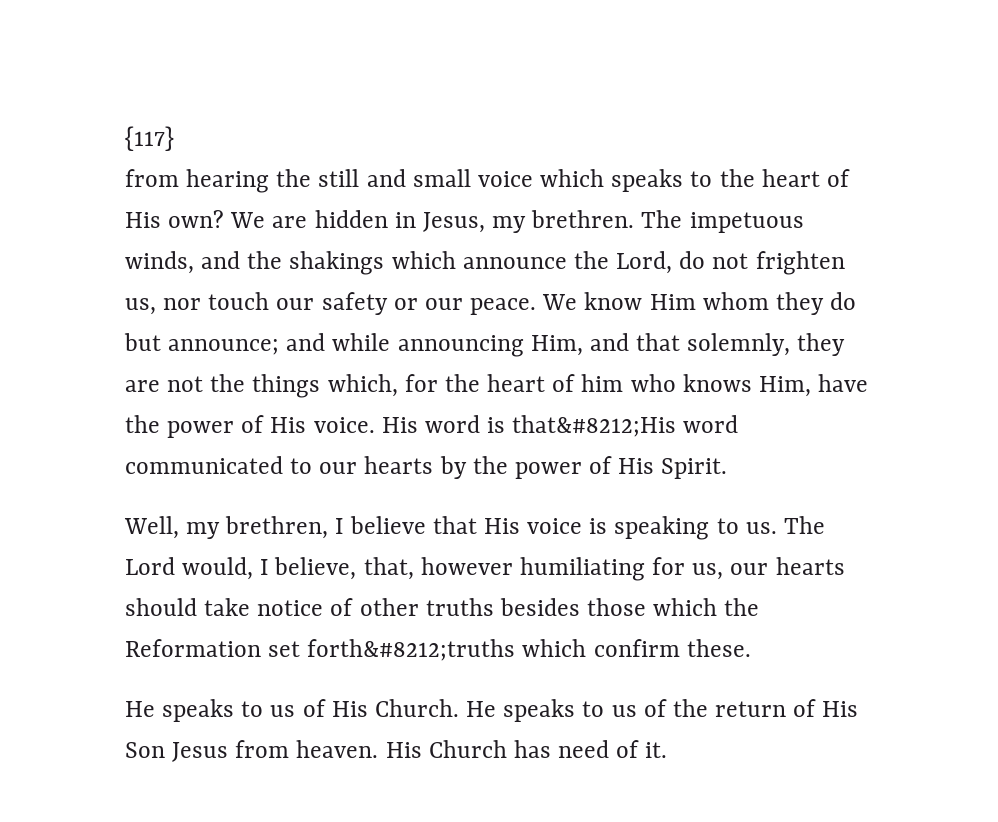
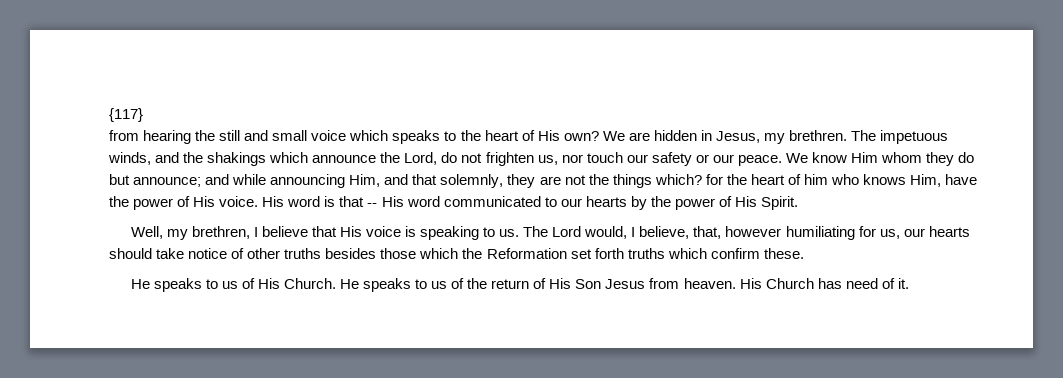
- We know Him whom they do but announce; and while announcing Him, and that solemnly, they are not the things which, for the heart of him who knows Him, have the power of His voice.
+ We know Him whom they do but announce; and while announcing Him, and that solemnly, they are not the things which? for the heart of him who knows Him, have the power of His voice.
- His word is that&#8212;His word communicated to our hearts by the power of His Spirit.
+ His word is that -- His word communicated to our hearts by the power of His Spirit.
- The Lord would, I believe, that, however humiliating for us, our hearts should take notice of other truths besides those which the Reformation set forth&#8212;truths which confirm these.
+ The Lord would, I believe, that, however humiliating for us, our hearts should take notice of other truths besides those which the Reformation set forth truths which confirm these.

